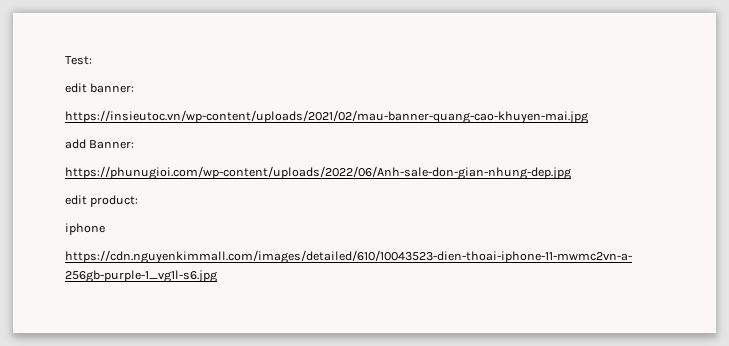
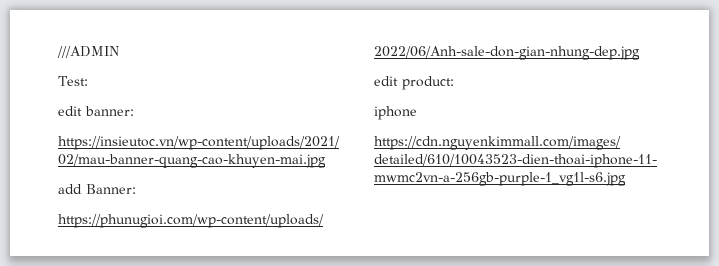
+ ///ADMIN

